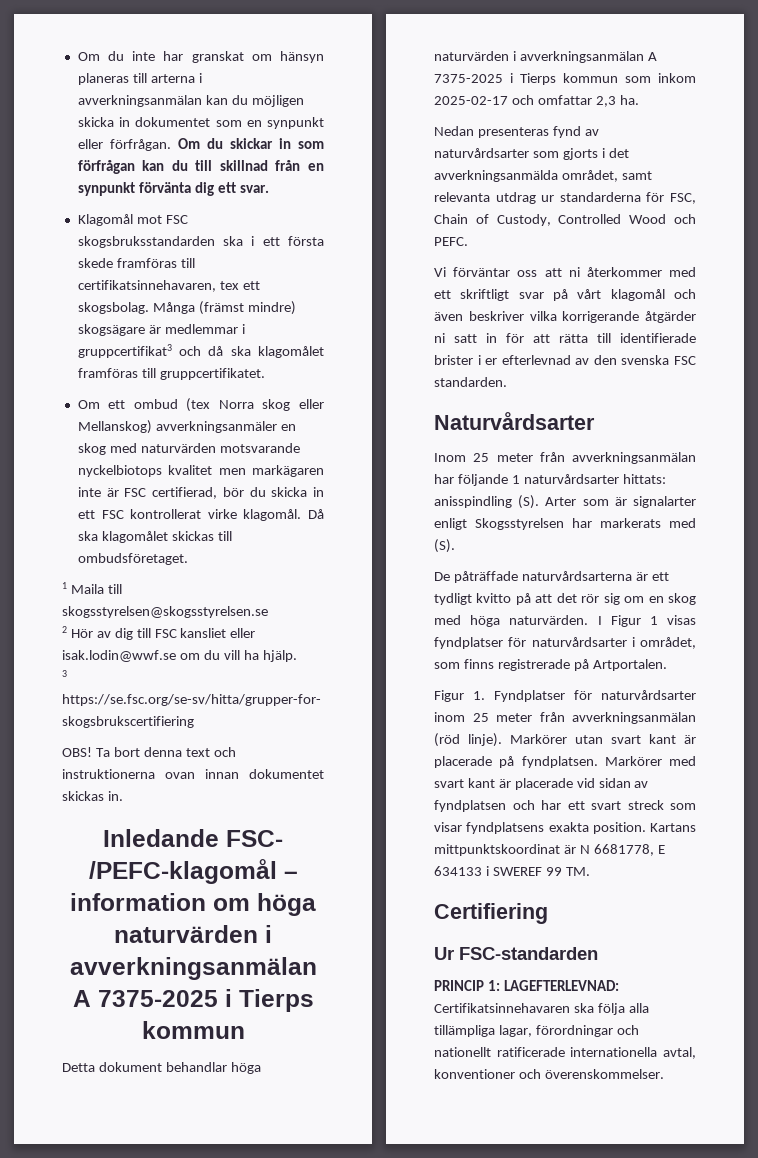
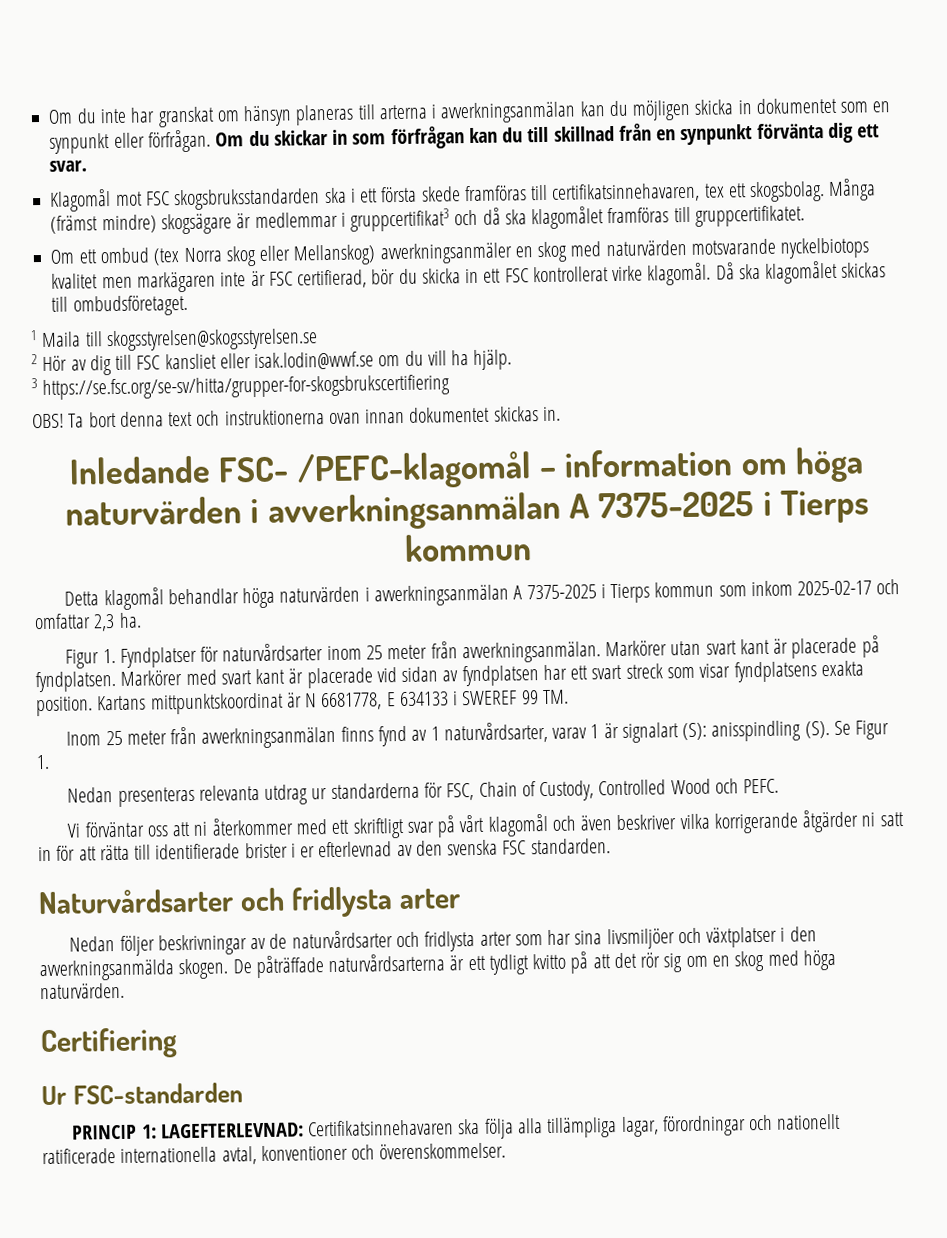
- Detta dokument behandlar höga naturvärden i avverkningsanmälan A 7375-2025 i Tierps kommun som inkom 2025-02-17 och omfattar 2,3 ha.
+ Detta klagomål behandlar höga naturvärden i avverkningsanmälan A 7375-2025 i Tierps kommun som inkom 2025-02-17 och omfattar 2,3 ha.
- Nedan presenteras fynd av naturvårdsarter som gjorts i det avverkningsanmälda området, samt relevanta utdrag ur standarderna för FSC, Chain of Custody, Controlled Wood och PEFC.
+ Figur 1. Fyndplatser för naturvårdsarter inom 25 meter från avverkningsanmälan. Markörer utan svart kant är placerade på fyndplatsen. Markörer med svart kant är placerade vid sidan av fyndplatsen har ett svart streck som visar fyndplatsens exakta position. Kartans mittpunktskoordinat är N 6681778, E 634133 i SWEREF 99 TM.
+ Inom 25 meter från avverkningsanmälan finns fynd av 1 naturvårdsarter, varav 1 är signalart (S): anisspindling (S). Se Figur 1.
+ Nedan presenteras relevanta utdrag ur standarderna för FSC, Chain of Custody, Controlled Wood och PEFC.
- Naturvårdsarter
- Inom 25 meter från avverkningsanmälan har följande 1 naturvårdsarter hittats: anisspindling (S). Arter som är signalarter enligt Skogsstyrelsen har markerats med (S).
- De påträffade naturvårdsarterna är ett tydligt kvitto på att det rör sig om en skog med höga naturvärden. I Figur 1 visas fyndplatser för naturvårdsarter i området, som finns registrerade på Artportalen.
- Figur 1. Fyndplatser för naturvårdsarter inom 25 meter från avverkningsanmälan (röd linje). Markörer utan svart kant är placerade på fyndplatsen. Markörer med svart kant är placerade vid sidan av fyndplatsen och har ett svart streck som visar fyndplatsens exakta position. Kartans mittpunktskoordinat är N 6681778, E 634133 i SWEREF 99 TM.
+ Naturvårdsarter och fridlysta arter
+ Nedan följer beskrivningar av de naturvårdsarter och fridlysta arter som har sina livsmiljöer och växtplatser i den avverkningsanmälda skogen. De påträffade naturvårdsarterna är ett tydligt kvitto på att det rör sig om en skog med höga naturvärden.

